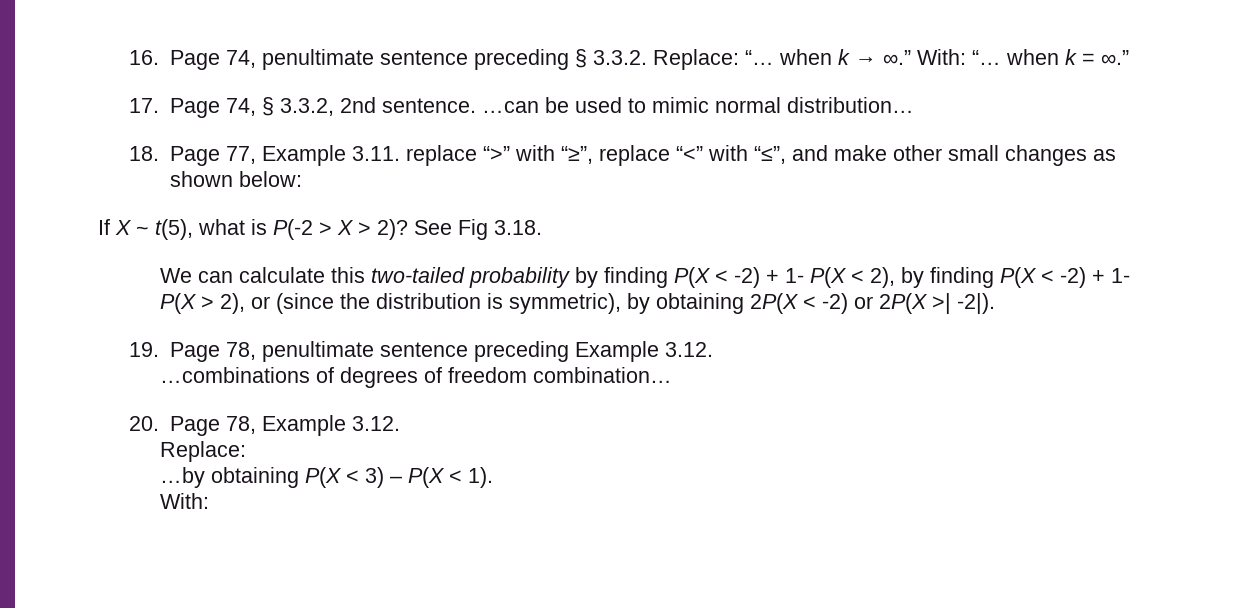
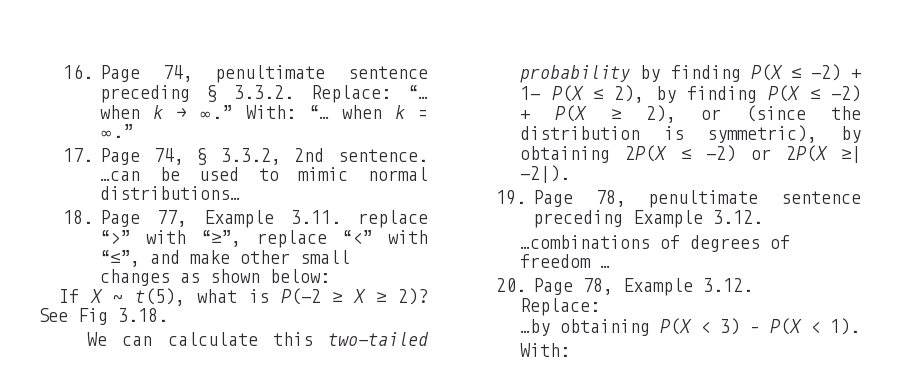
- …can be used to mimic normal distribution…
+ …can be used to mimic normal distributions…
- If X ~ t(5), what is P(-2 > X > 2)?
+ If X ~ t(5), what is P(-2 ≥ X ≥ 2)?
- We can calculate this two-tailed probability by finding P(X < -2) + 1- P(X < 2), by finding P(X < -2) + 1- P(X > 2), or (since the distribution is symmetric), by obtaining 2P(X < -2) or 2P(X >| -2|).
+ We can calculate this two-tailed probability by finding P(X ≤ -2) + 1- P(X ≤ 2), by finding P(X ≤ -2) + P(X ≥ 2), or (since the distribution is symmetric), by obtaining 2P(X ≤ -2) or 2P(X ≥| -2|).
- …combinations of degrees of freedom combination…
+ …combinations of degrees of freedom …

